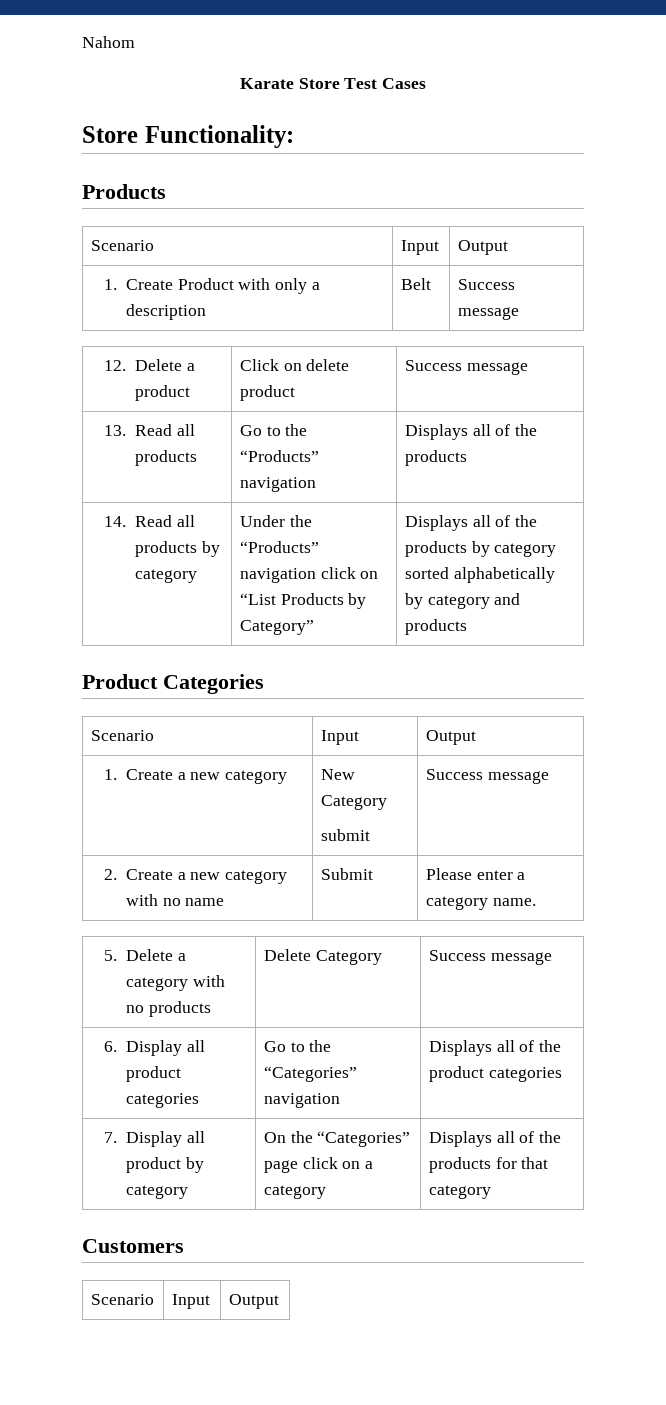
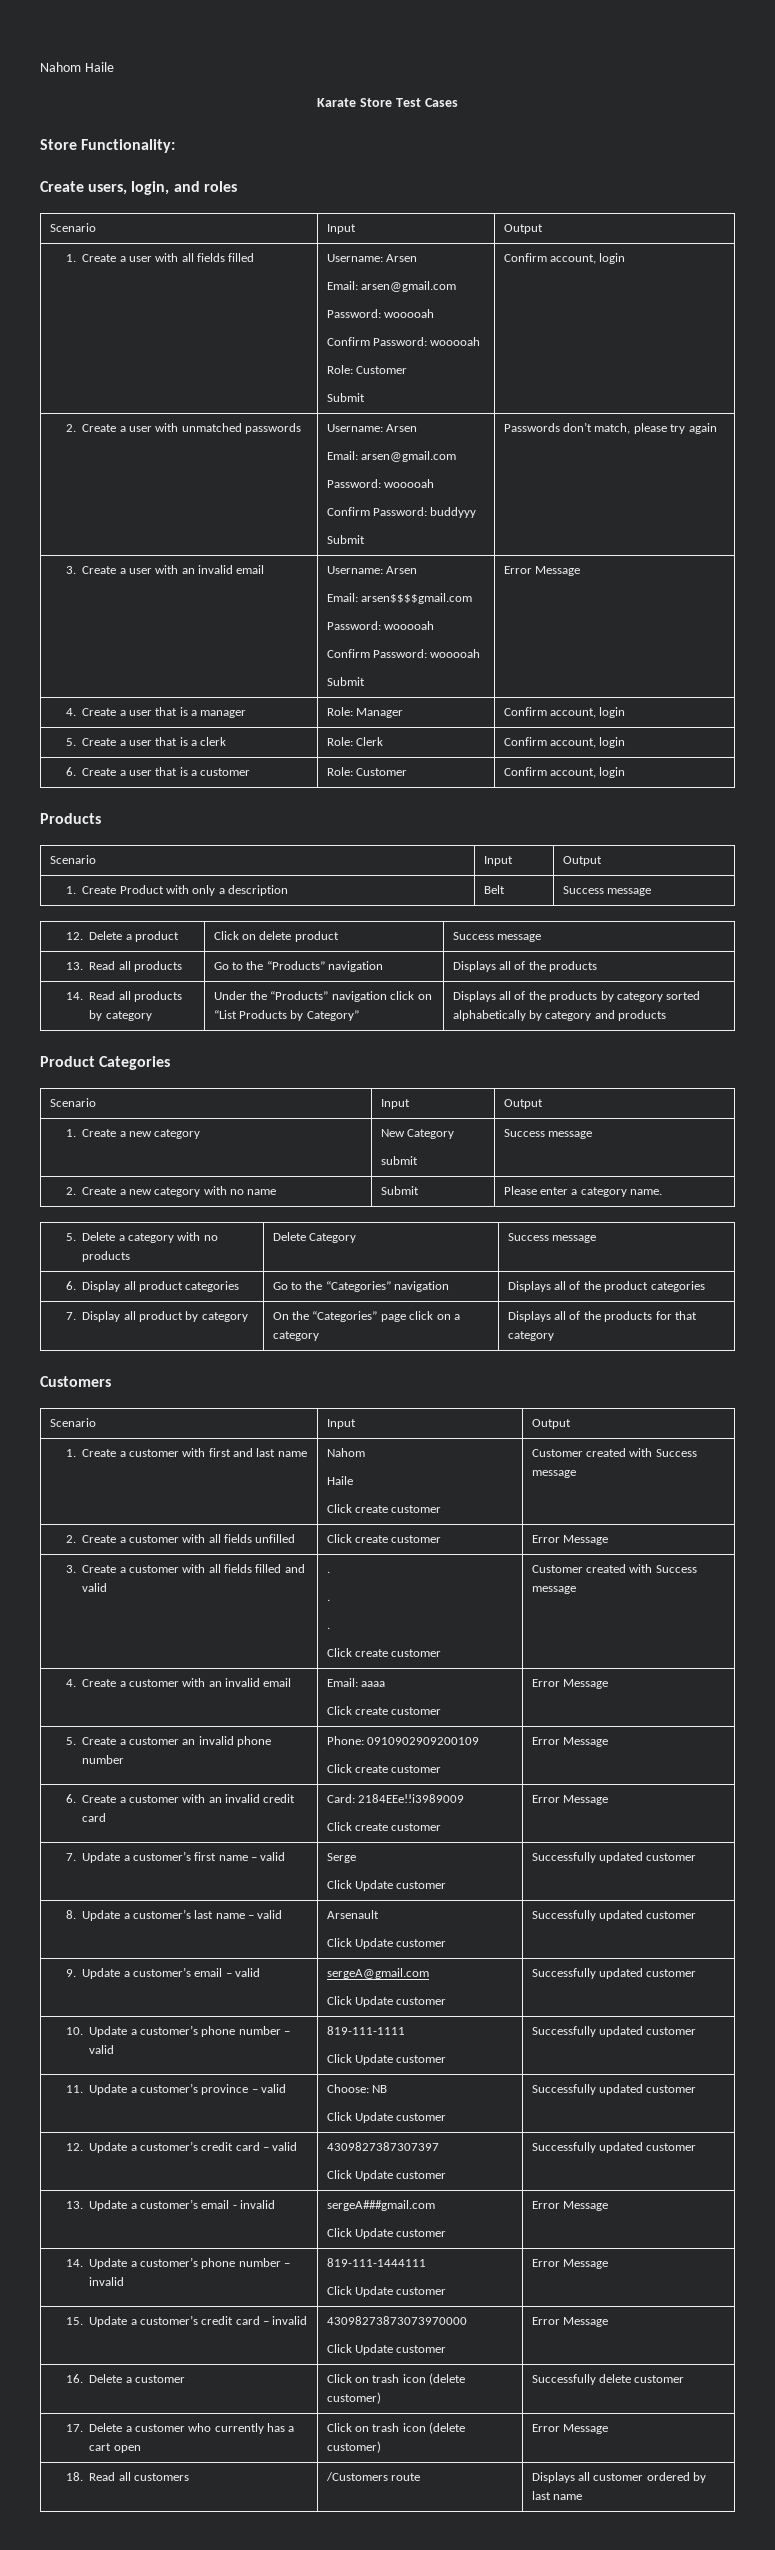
- Nahom
+ Nahom Haile
+ Create users, login, and roles
+ Scenario | Input | Output
+ 1. Create a user with all fields filled | Username: Arsen
+ Email: arsen@gmail.com
+ Password: wooooah
+ Confirm Password: wooooah
+ Role: Customer
+ Submit | Confirm account, login
+ 2. Create a user with unmatched passwords | Username: Arsen
+ Email: arsen@gmail.com
+ Password: wooooah
+ Confirm Password: buddyyy
+ Submit | Passwords don’t match, please try again
+ 3. Create a user with an invalid email | Username: Arsen
+ Email: arsen$$$$gmail.com
+ Password: wooooah
+ Confirm Password: wooooah
+ Submit | Error Message
+ 4. Create a user that is a manager | Role: Manager | Confirm account, login
+ 5. Create a user that is a clerk | Role: Clerk | Confirm account, login
+ 6. Create a user that is a customer | Role: Customer | Confirm account, login
+ 1. Create a customer with first and last name | Nahom
+ Haile
+ Click create customer | Customer created with Success message
+ 2. Create a customer with all fields unfilled | Click create customer | Error Message
+ 3. Create a customer with all fields filled and valid | .
+ .
+ .
+ Click create customer | Customer created with Success message
+ 4. Create a customer with an invalid email | Email: aaaa
+ Click create customer | Error Message
+ 5. Create a customer an invalid phone number | Phone: 0910902909200109
+ Click create customer | Error Message
+ 6. Create a customer with an invalid credit card | Card: 2184EEe!!i3989009
+ Click create customer | Error Message
+ 7. Update a customer’s first name – valid | Serge
+ Click Update customer | Successfully updated customer
+ 8. Update a customer’s last name – valid | Arsenault
+ Click Update customer | Successfully updated customer
+ 9. Update a customer’s email – valid | sergeA@gmail.com
+ Click Update customer | Successfully updated customer
+ 10. Update a customer’s phone number – valid | 819-111-1111
+ Click Update customer | Successfully updated customer
+ 11. Update a customer’s province – valid | Choose: NB
+ Click Update customer | Successfully updated customer
+ 12. Update a customer’s credit card – valid | 4309827387307397
+ Click Update customer | Successfully updated customer
+ 13. Update a customer’s email - invalid | sergeA###gmail.com
+ Click Update customer | Error Message
+ 14. Update a customer’s phone number – invalid | 819-111-1444111
+ Click Update customer | Error Message
+ 15. Update a customer’s credit card – invalid | 43098273873073970000
+ Click Update customer | Error Message
+ 16. Delete a customer | Click on trash icon (delete customer) | Successfully delete customer
+ 17. Delete a customer who currently has a cart open | Click on trash icon (delete customer) | Error Message
+ 18. Read all customers | /Customers route | Displays all customer ordered by last name

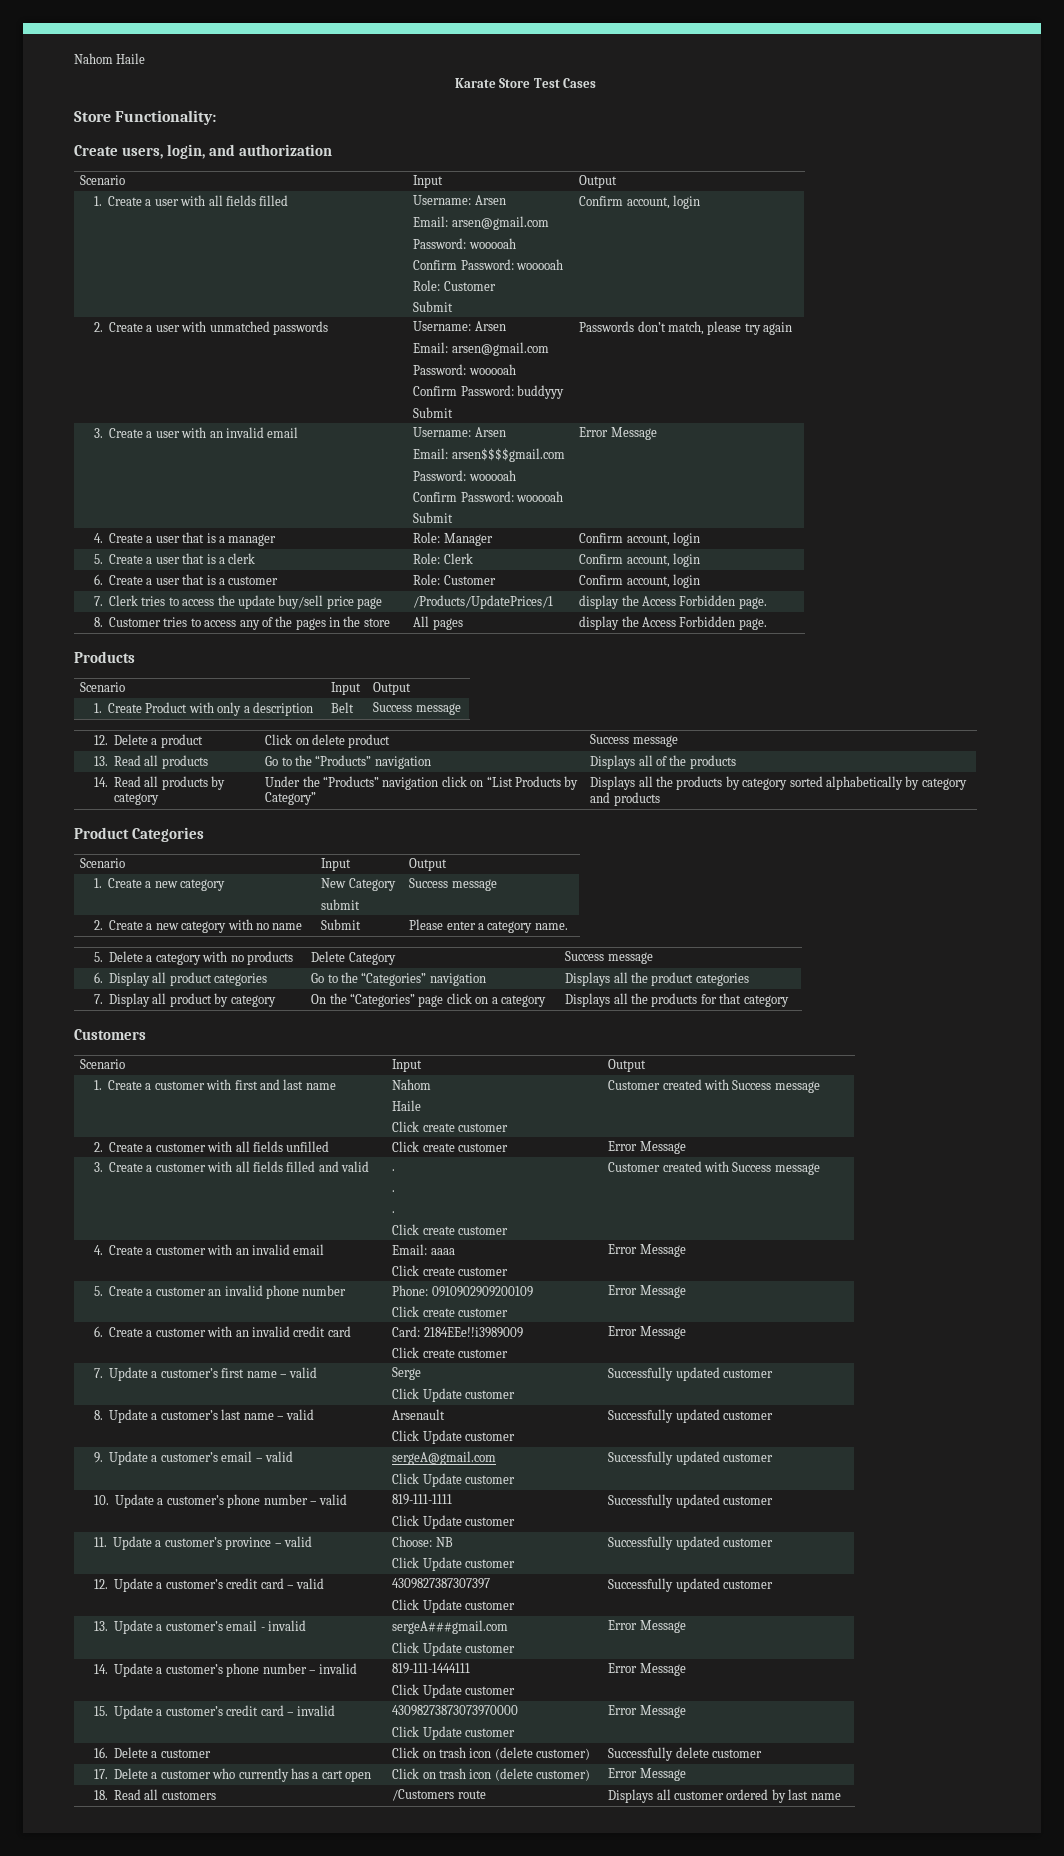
- Create users, login, and roles
+ Create users, login, and authorization
+ 7. Clerk tries to access the update buy/sell price page | /Products/UpdatePrices/1 | display the Access Forbidden page.
+ 8. Customer tries to access any of the pages in the store | All pages | display the Access Forbidden page.
- 14. Read all products by category | Under the “Products” navigation click on “List Products by Category” | Displays all of the products by category sorted alphabetically by category and products
+ 14. Read all products by category | Under the “Products” navigation click on “List Products by Category” | Displays all the products by category sorted alphabetically by category and products
- 6. Display all product categories | Go to the “Categories” navigation | Displays all of the product categories
+ 6. Display all product categories | Go to the “Categories” navigation | Displays all the product categories
- 7. Display all product by category | On the “Categories” page click on a category | Displays all of the products for that category
+ 7. Display all product by category | On the “Categories” page click on a category | Displays all the products for that category

